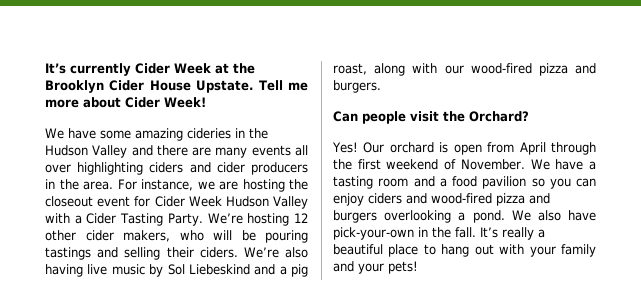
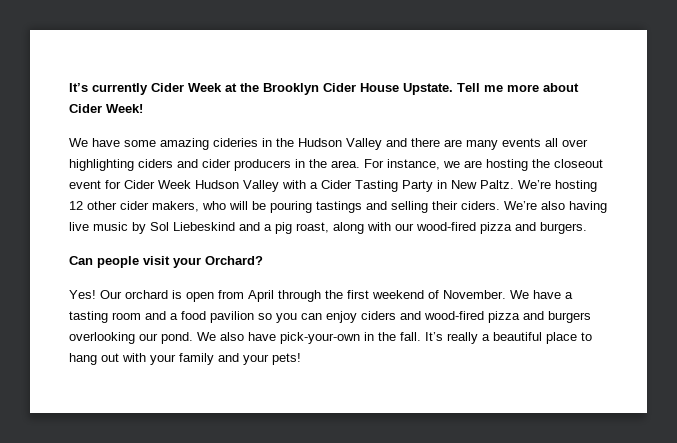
- For instance, we are hosting the closeout event for Cider Week Hudson Valley with a Cider Tasting Party.
+ For instance, we are hosting the closeout event for Cider Week Hudson Valley with a Cider Tasting Party in New Paltz.
- Can people visit the Orchard?
+ Can people visit your Orchard?
- We have a tasting room and a food pavilion so you can enjoy ciders and wood-fired pizza and burgers overlooking a pond.
+ We have a tasting room and a food pavilion so you can enjoy ciders and wood-fired pizza and burgers overlooking our pond.

